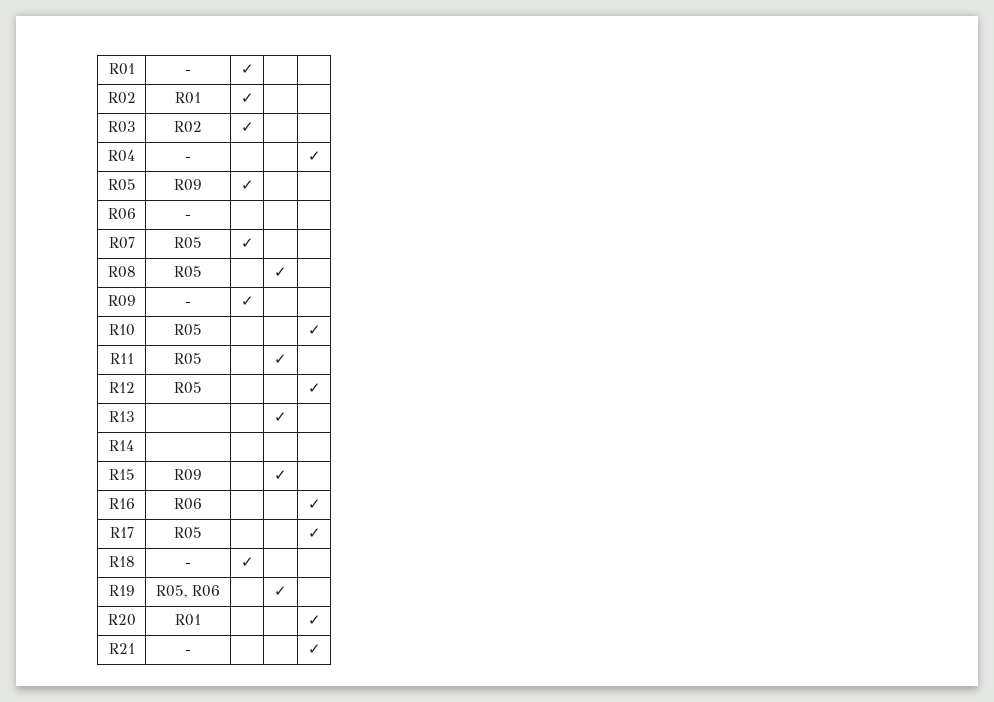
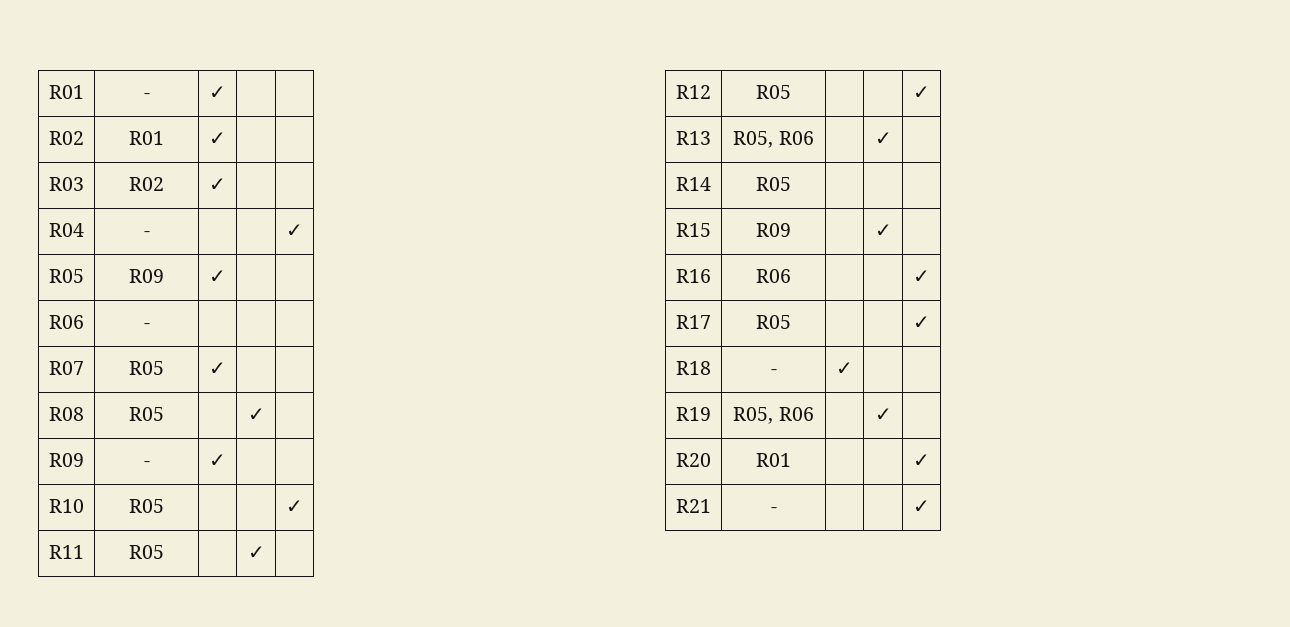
- R13 | | | ✓ |
+ R13 | R05, R06 | | ✓ |
- R14 | | | |
+ R14 | R05 | | |

